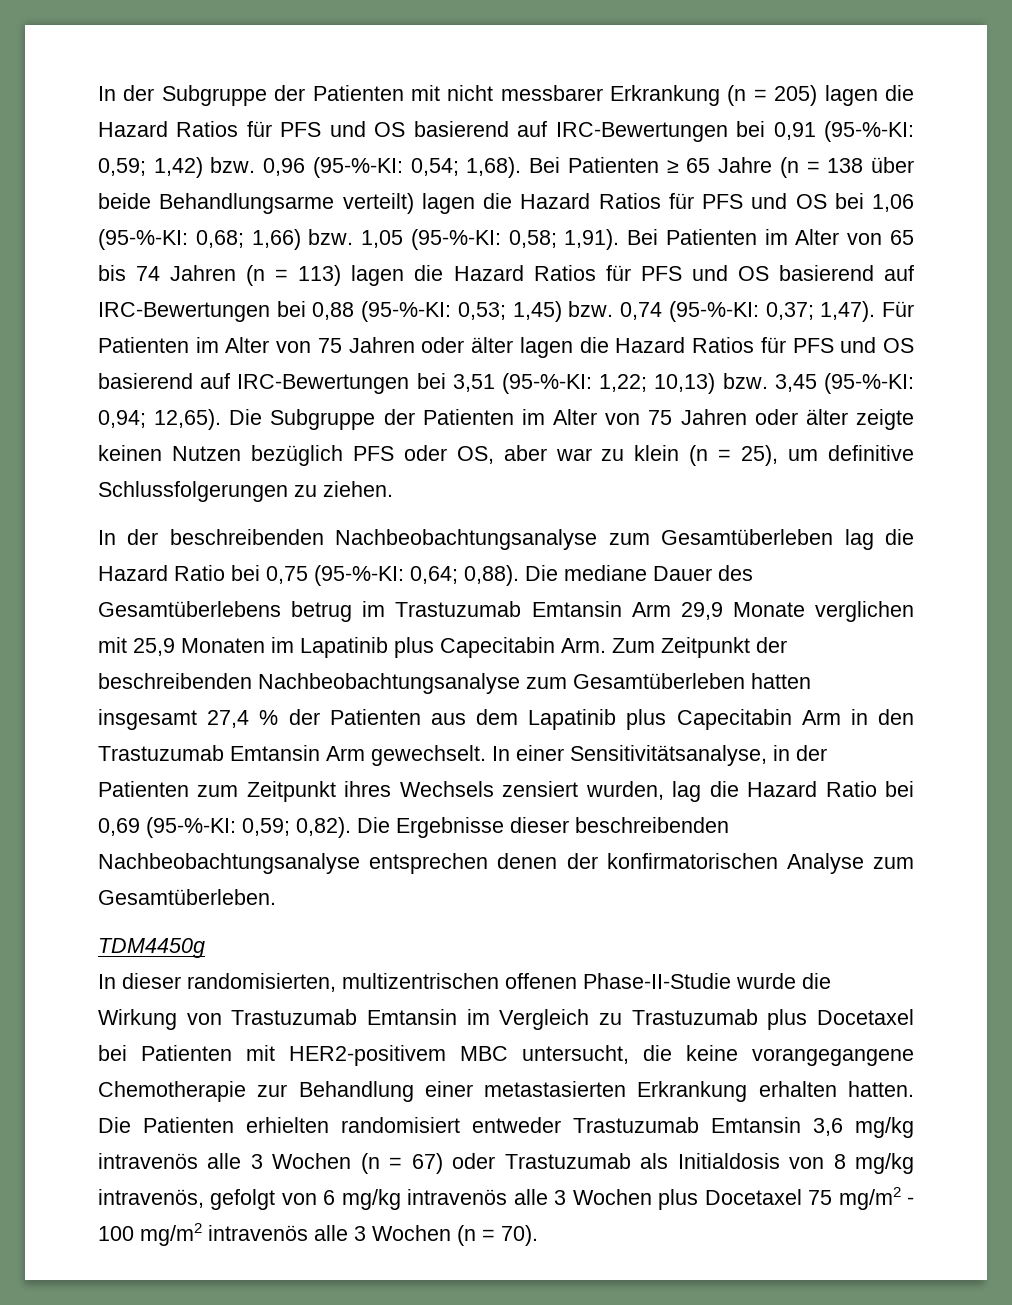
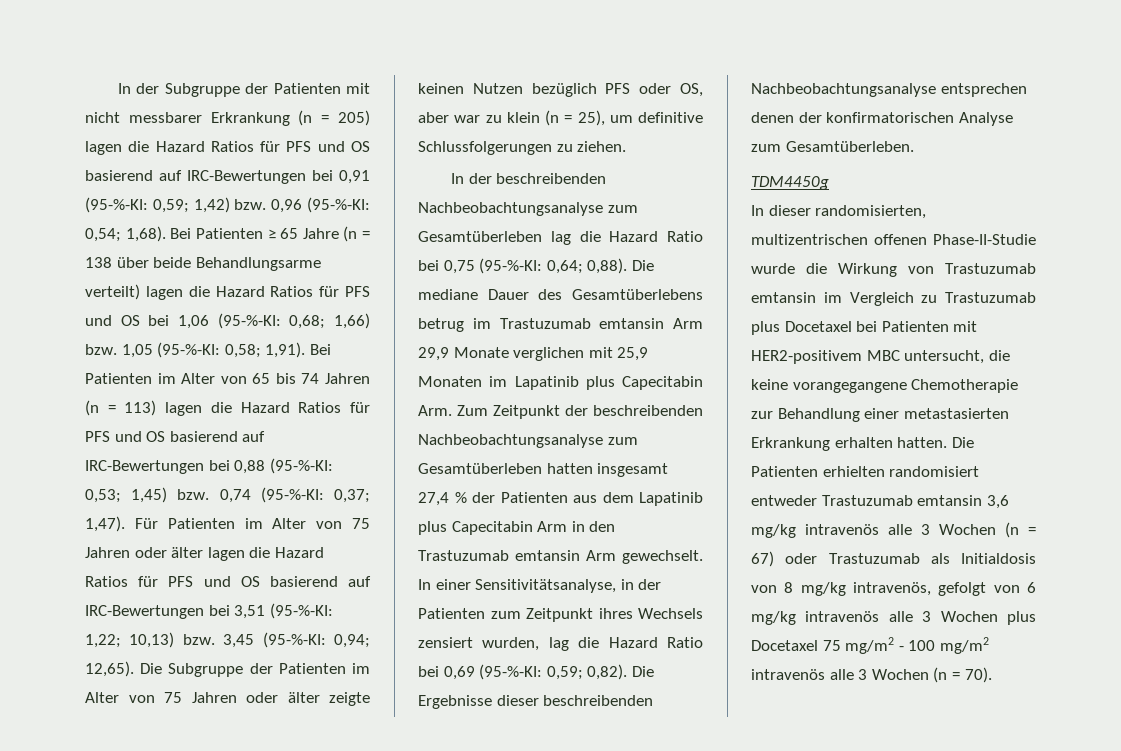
- Die mediane Dauer des Gesamtüberlebens betrug im Trastuzumab Emtansin Arm 29,9 Monate verglichen mit 25,9 Monaten im Lapatinib plus Capecitabin Arm. Zum Zeitpunkt der beschreibenden Nachbeobachtungsanalyse zum Gesamtüberleben hatten insgesamt 27,4 % der Patienten aus dem Lapatinib plus Capecitabin Arm in den Trastuzumab Emtansin Arm gewechselt.
+ Die mediane Dauer des Gesamtüberlebens betrug im Trastuzumab emtansin Arm 29,9 Monate verglichen mit 25,9 Monaten im Lapatinib plus Capecitabin Arm. Zum Zeitpunkt der beschreibenden Nachbeobachtungsanalyse zum Gesamtüberleben hatten insgesamt 27,4 % der Patienten aus dem Lapatinib plus Capecitabin Arm in den Trastuzumab emtansin Arm gewechselt.
- In dieser randomisierten, multizentrischen offenen Phase-II-Studie wurde die Wirkung von Trastuzumab Emtansin im Vergleich zu Trastuzumab plus Docetaxel bei Patienten mit HER2-positivem MBC untersucht, die keine vorangegangene Chemotherapie zur Behandlung einer metastasierten Erkrankung erhalten hatten.
+ In dieser randomisierten, multizentrischen offenen Phase-II-Studie wurde die Wirkung von Trastuzumab emtansin im Vergleich zu Trastuzumab plus Docetaxel bei Patienten mit HER2-positivem MBC untersucht, die keine vorangegangene Chemotherapie zur Behandlung einer metastasierten Erkrankung erhalten hatten.
- Die Patienten erhielten randomisiert entweder Trastuzumab Emtansin 3,6 mg/kg intravenös alle 3 Wochen (n = 67) oder Trastuzumab als Initialdosis von 8 mg/kg intravenös, gefolgt von 6 mg/kg intravenös alle 3 Wochen plus Docetaxel 75 mg/m2 - 100 mg/m2 intravenös alle 3 Wochen (n = 70).
+ Die Patienten erhielten randomisiert entweder Trastuzumab emtansin 3,6 mg/kg intravenös alle 3 Wochen (n = 67) oder Trastuzumab als Initialdosis von 8 mg/kg intravenös, gefolgt von 6 mg/kg intravenös alle 3 Wochen plus Docetaxel 75 mg/m2 - 100 mg/m2 intravenös alle 3 Wochen (n = 70).

